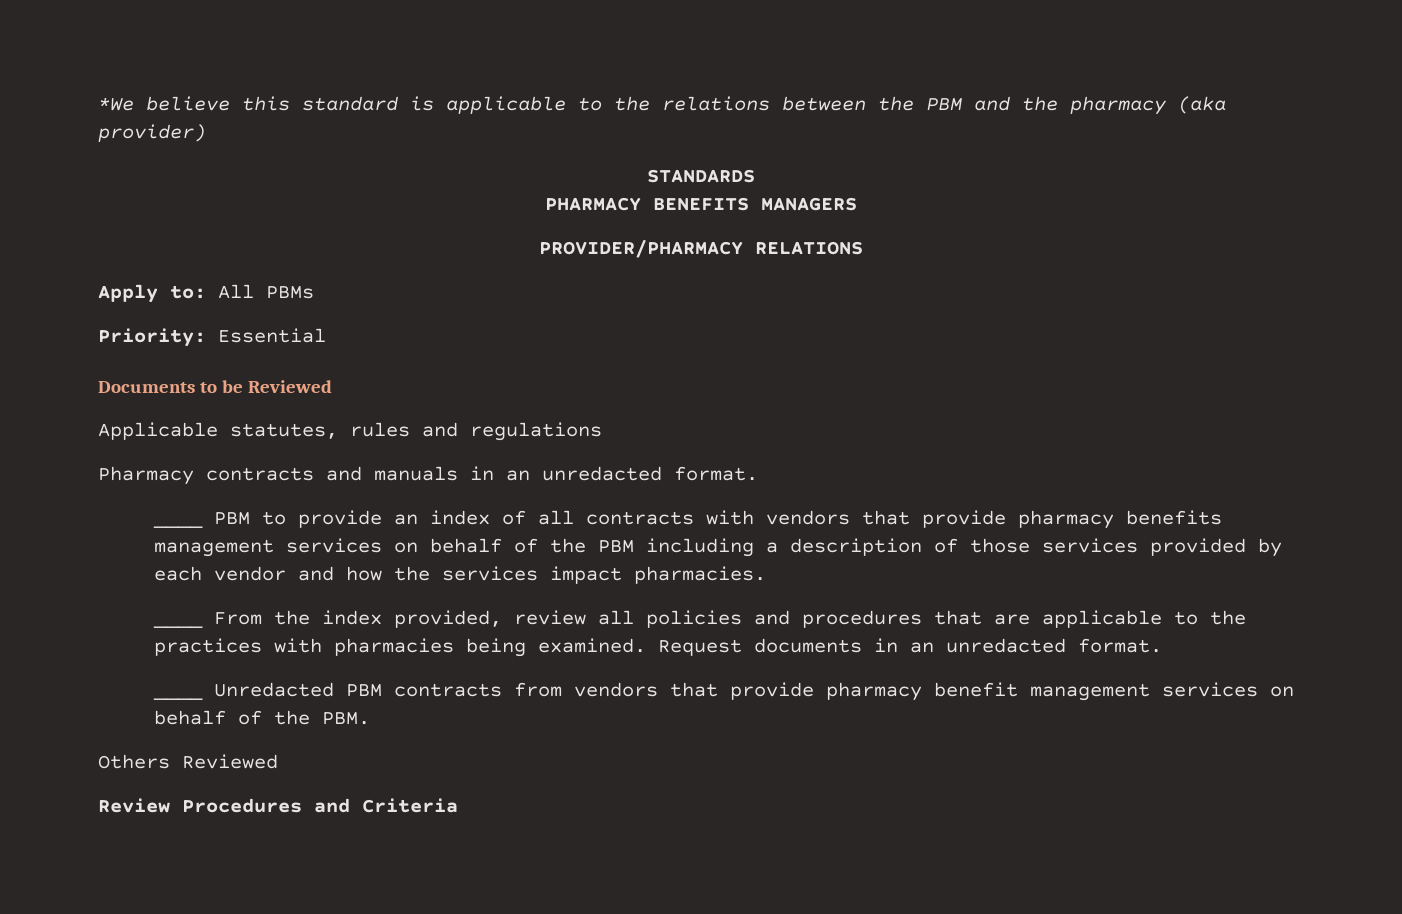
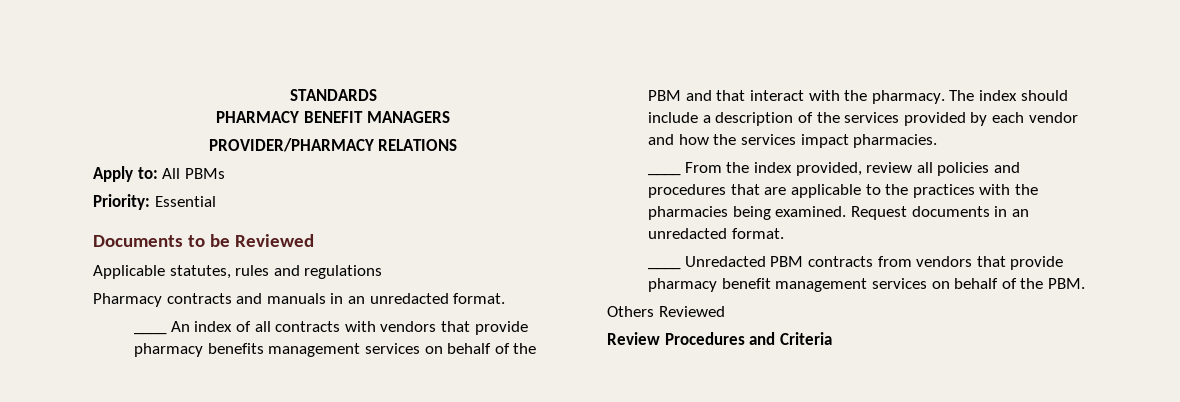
- *We believe this standard is applicable to the relations between the PBM and the pharmacy (aka provider)
- PHARMACY BENEFITS MANAGERS
+ PHARMACY BENEFIT MANAGERS
- ____ PBM to provide an index of all contracts with vendors that provide pharmacy benefits management services on behalf of the PBM including a description of those services provided by each vendor and how the services impact pharmacies.
+ ____ An index of all contracts with vendors that provide pharmacy benefits management services on behalf of the PBM and that interact with the pharmacy. The index should include a description of the services provided by each vendor and how the services impact pharmacies.
- ____ From the index provided, review all policies and procedures that are applicable to the practices with pharmacies being examined.
+ ____ From the index provided, review all policies and procedures that are applicable to the practices with the pharmacies being examined.

